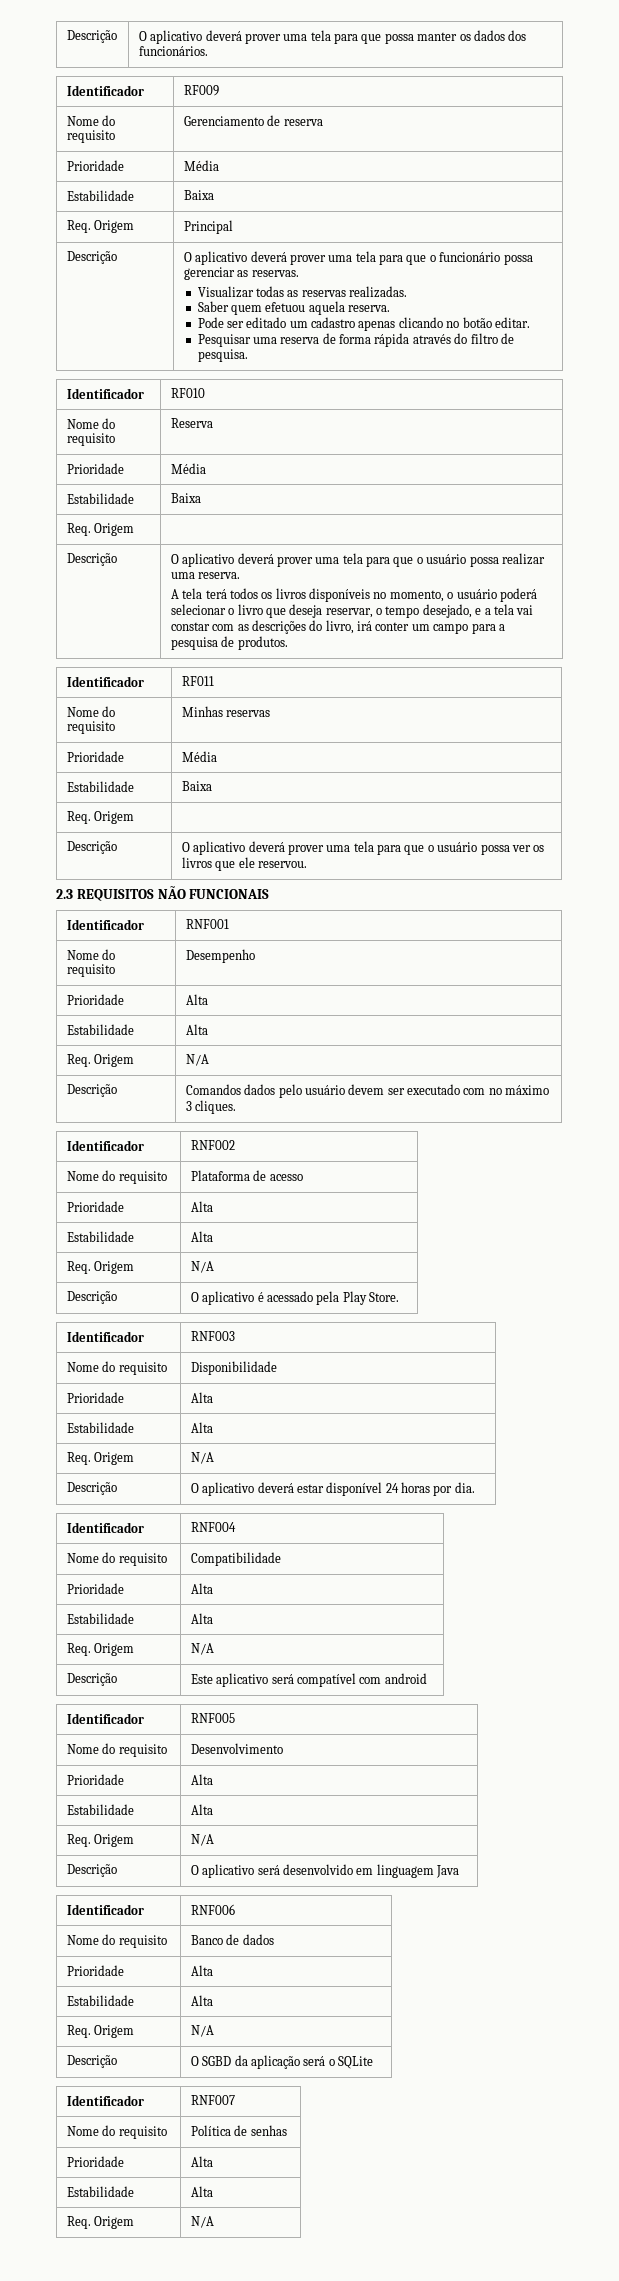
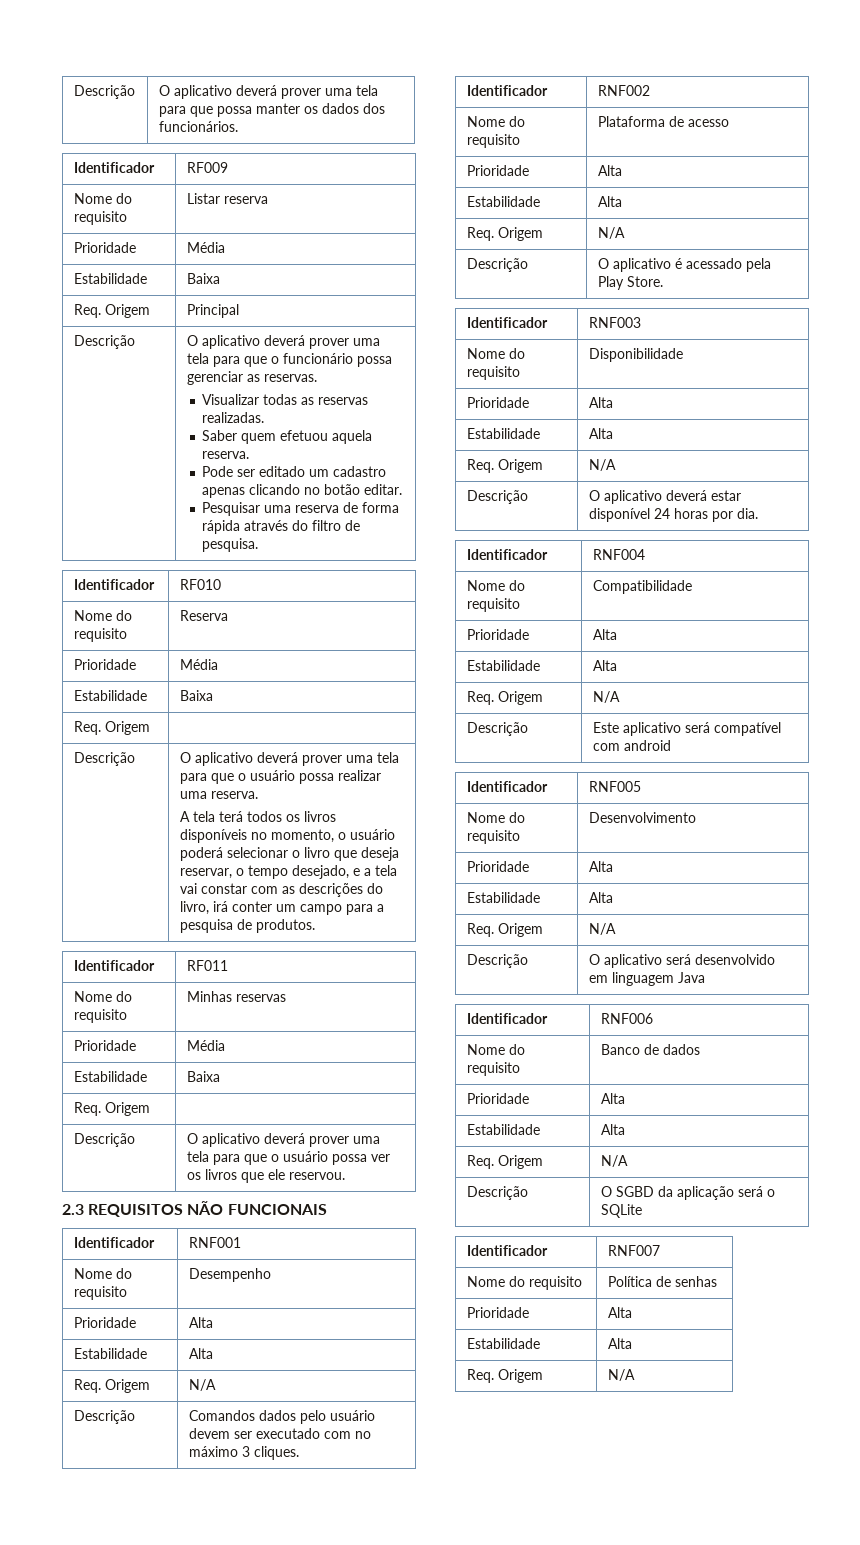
- Nome do requisito | Gerenciamento de reserva
+ Nome do requisito | Listar reserva

